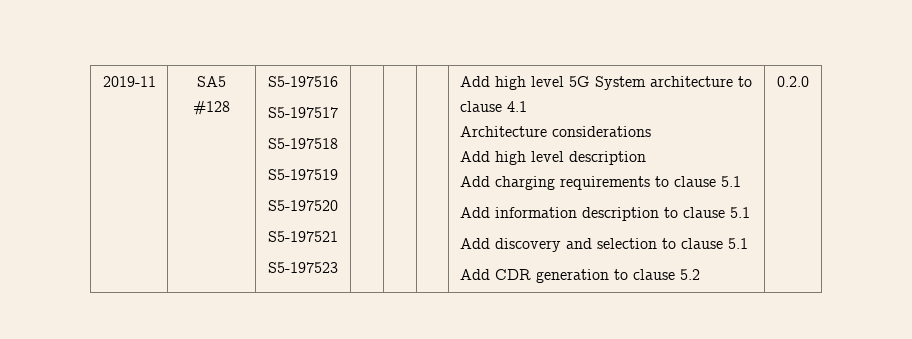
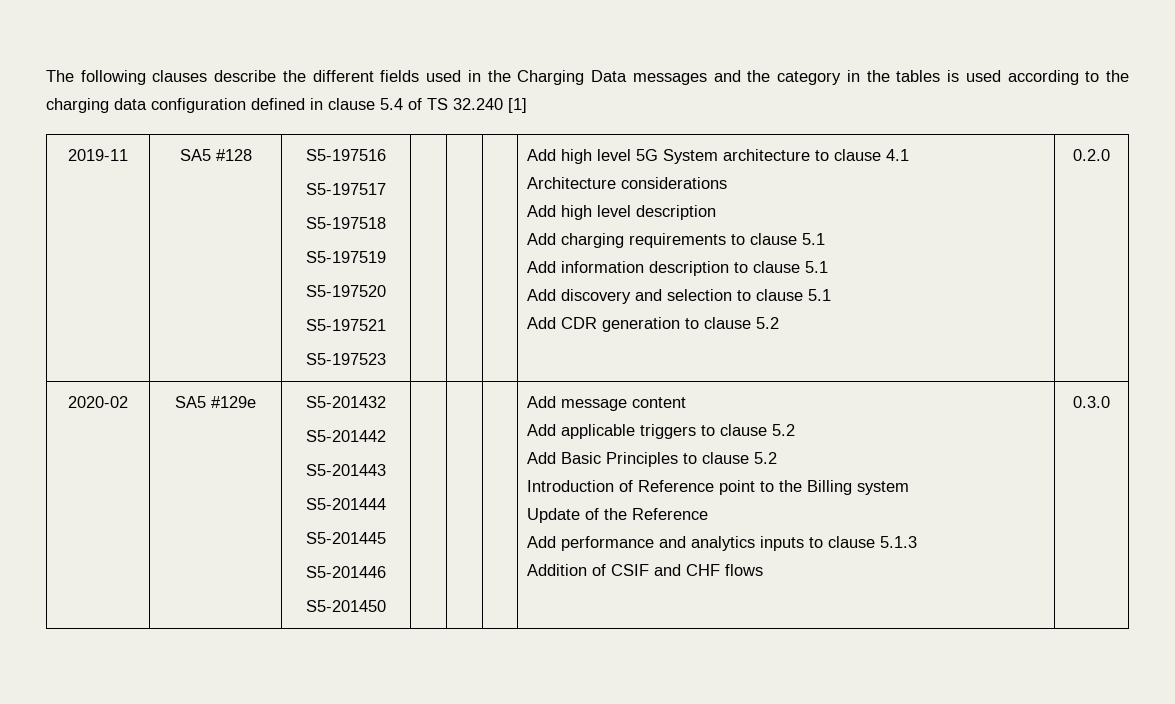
+ The following clauses describe the different fields used in the Charging Data messages and the category in the tables is used according to the charging data configuration defined in clause 5.4 of TS 32.240 [1]
+ 2020-02 | SA5 #129e | S5-201432
+ S5-201442
+ S5-201443
+ S5-201444
+ S5-201445
+ S5-201446
+ S5-201450 | | | | Add message content
+ Add applicable triggers to clause 5.2
+ Add Basic Principles to clause 5.2
+ Introduction of Reference point to the Billing system
+ Update of the Reference
+ Add performance and analytics inputs to clause 5.1.3
+ Addition of CSIF and CHF flows | 0.3.0

